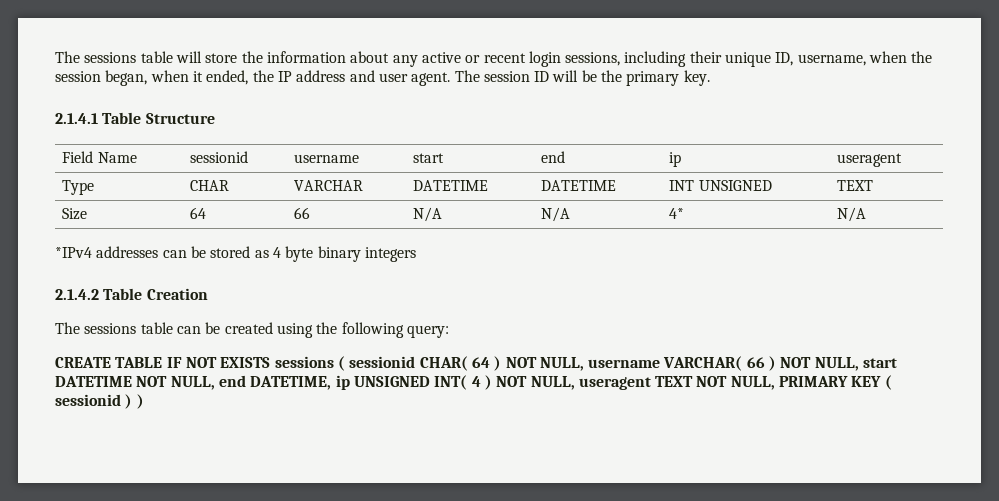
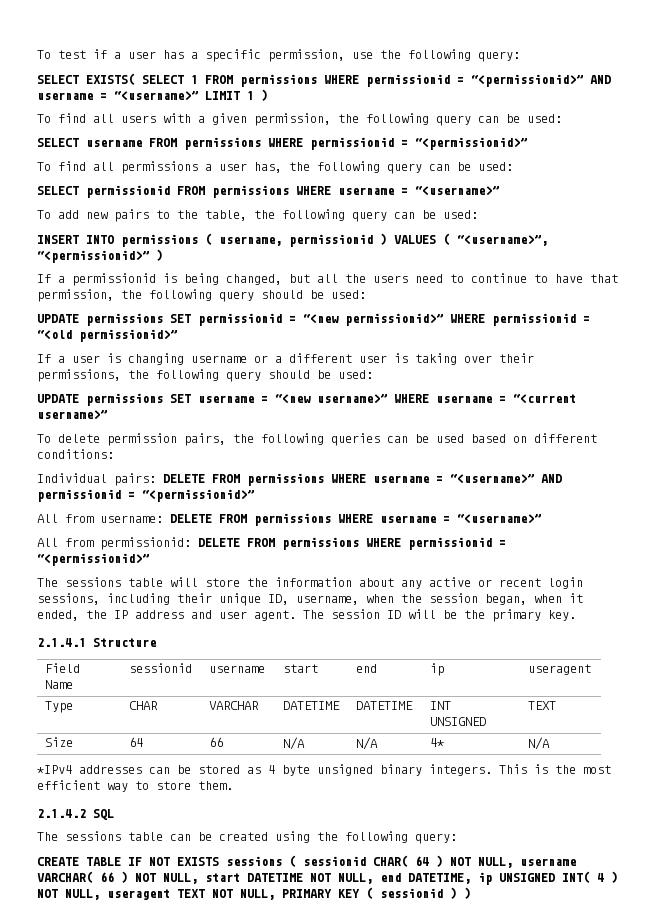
+ To test if a user has a specific permission, use the following query:
+ SELECT EXISTS( SELECT 1 FROM permissions WHERE permissionid = “<permissionid>” AND username = “<username>” LIMIT 1 )
+ To find all users with a given permission, the following query can be used:
+ SELECT username FROM permissions WHERE permissionid = “<permissionid>”
+ To find all permissions a user has, the following query can be used:
+ SELECT permissionid FROM permissions WHERE username = “<username>”
+ To add new pairs to the table, the following query can be used:
+ INSERT INTO permissions ( username, permissionid ) VALUES ( “<username>”, “<permissionid>” )
+ If a permissionid is being changed, but all the users need to continue to have that permission, the following query should be used:
+ UPDATE permissions SET permissionid = “<new permissionid>” WHERE permissionid = “<old permissionid>”
+ If a user is changing username or a different user is taking over their permissions, the following query should be used:
+ UPDATE permissions SET username = “<new username>” WHERE username = “<current username>”
+ To delete permission pairs, the following queries can be used based on different conditions:
+ Individual pairs: DELETE FROM permissions WHERE username = “<username>” AND permissionid = “<permissionid>”
+ All from username: DELETE FROM permissions WHERE username = “<username>”
+ All from permissionid: DELETE FROM permissions WHERE permissionid = “<permissionid>”
- 2.1.4.1 Table Structure
+ 2.1.4.1 Structure
- *IPv4 addresses can be stored as 4 byte binary integers
+ *IPv4 addresses can be stored as 4 byte unsigned binary integers. This is the most efficient way to store them.
- 2.1.4.2 Table Creation
+ 2.1.4.2 SQL

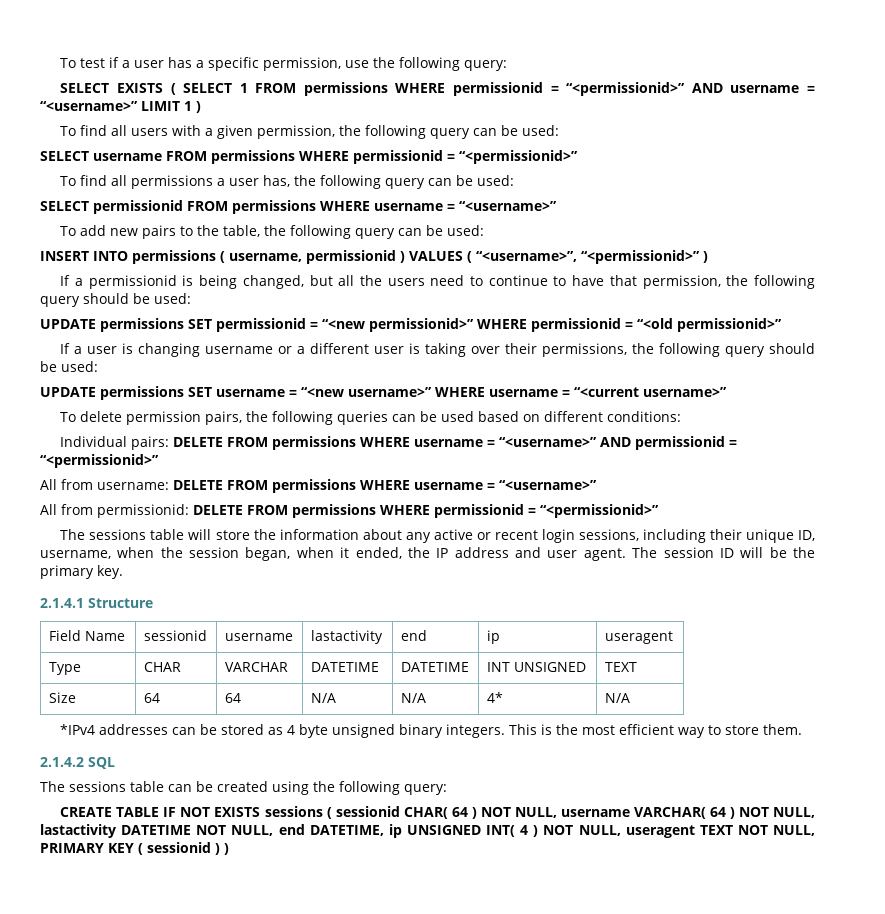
- SELECT EXISTS( SELECT 1 FROM permissions WHERE permissionid = “<permissionid>” AND username = “<username>” LIMIT 1 )
+ SELECT EXISTS ( SELECT 1 FROM permissions WHERE permissionid = “<permissionid>” AND username = “<username>” LIMIT 1 )
- Field Name | sessionid | username | start | end | ip | useragent
+ Field Name | sessionid | username | lastactivity | end | ip | useragent
- Size | 64 | 66 | N/A | N/A | 4* | N/A
+ Size | 64 | 64 | N/A | N/A | 4* | N/A
- CREATE TABLE IF NOT EXISTS sessions ( sessionid CHAR( 64 ) NOT NULL, username VARCHAR( 66 ) NOT NULL, start DATETIME NOT NULL, end DATETIME, ip UNSIGNED INT( 4 ) NOT NULL, useragent TEXT NOT NULL, PRIMARY KEY ( sessionid ) )
+ CREATE TABLE IF NOT EXISTS sessions ( sessionid CHAR( 64 ) NOT NULL, username VARCHAR( 64 ) NOT NULL, lastactivity DATETIME NOT NULL, end DATETIME, ip UNSIGNED INT( 4 ) NOT NULL, useragent TEXT NOT NULL, PRIMARY KEY ( sessionid ) )

